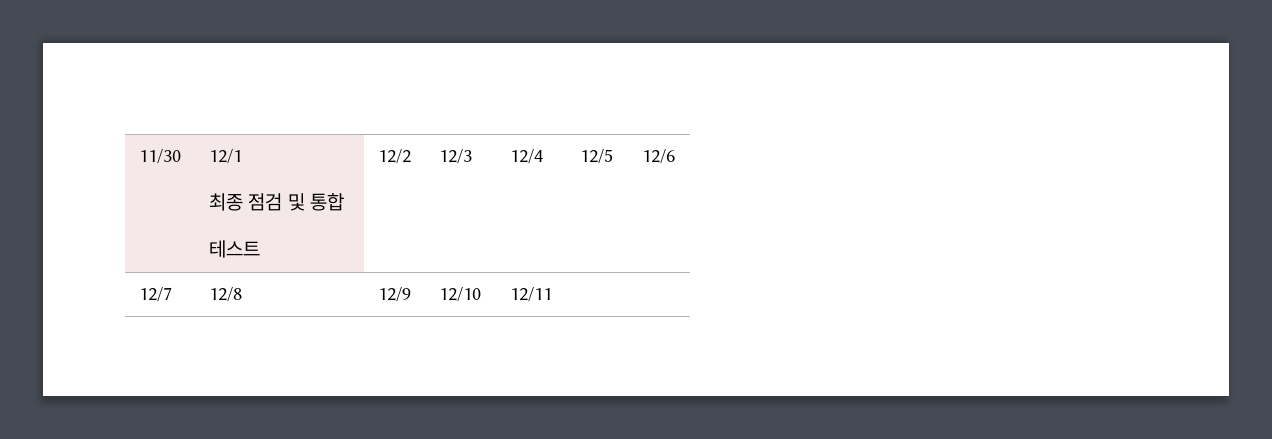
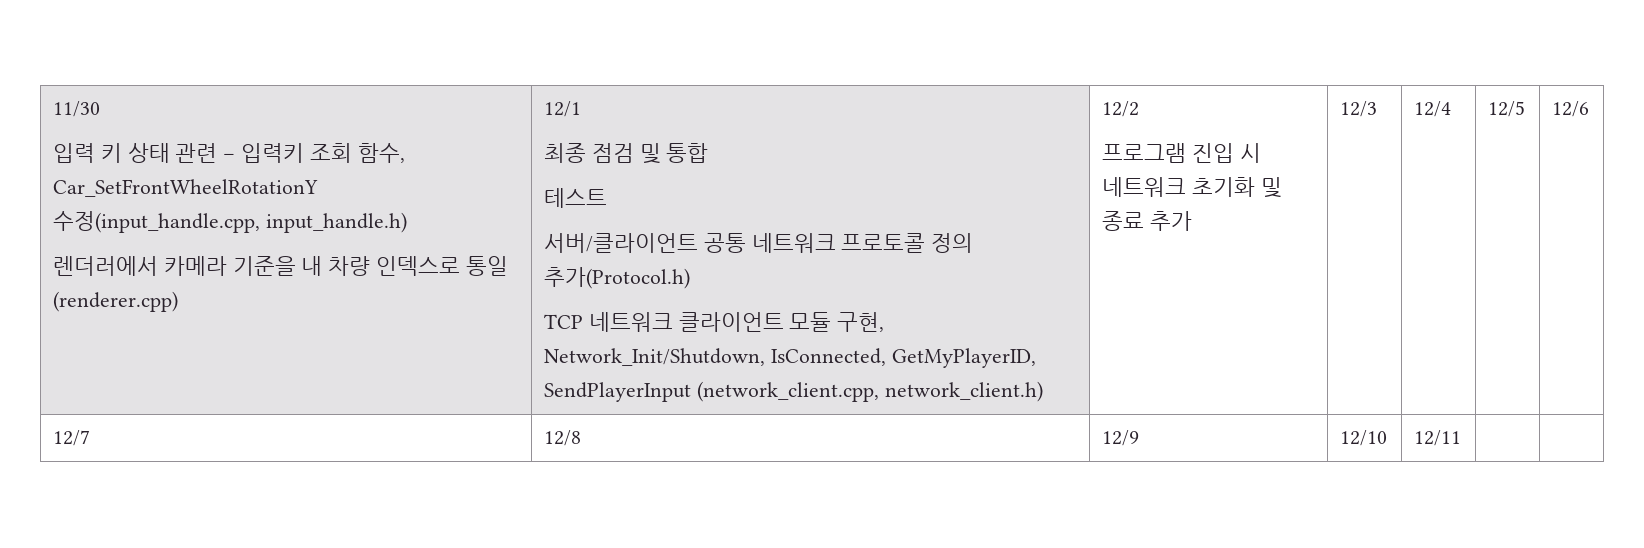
+ 입력 키 상태 관련 – 입력키 조회 함수, Car_SetFrontWheelRotationY 수정(input_handle.cpp, input_handle.h)
+ 렌더러에서 카메라 기준을 내 차량 인덱스로 통일 (renderer.cpp)
- 12/2
+ 서버/클라이언트 공통 네트워크 프로토콜 정의 추가(Protocol.h)
+ TCP 네트워크 클라이언트 모듈 구현, Network_Init/Shutdown, IsConnected, GetMyPlayerID, SendPlayerInput (network_client.cpp, network_client.h) | 12/2
+ 프로그램 진입 시 네트워크 초기화 및 종료 추가

